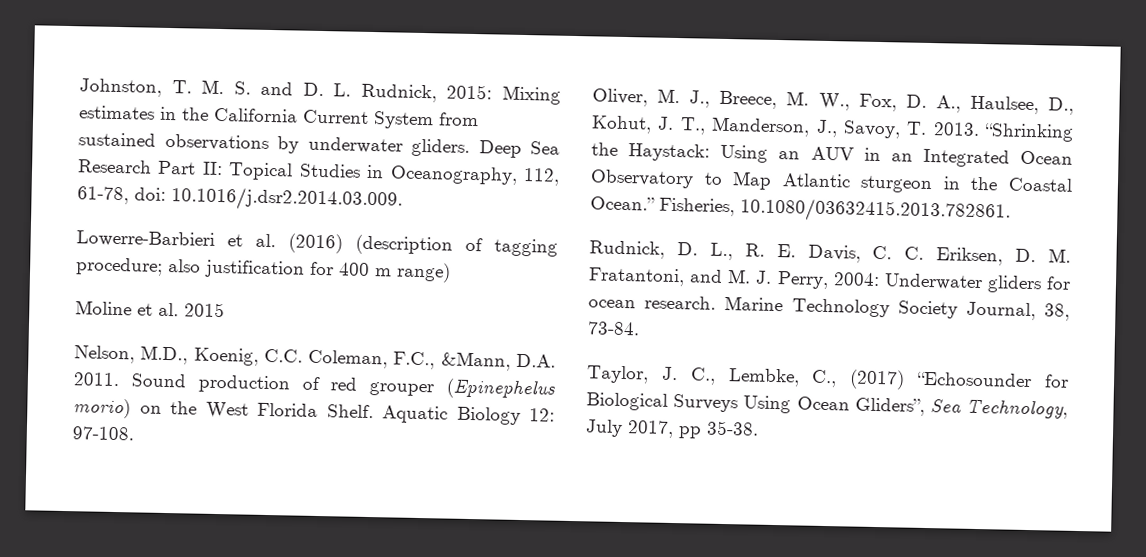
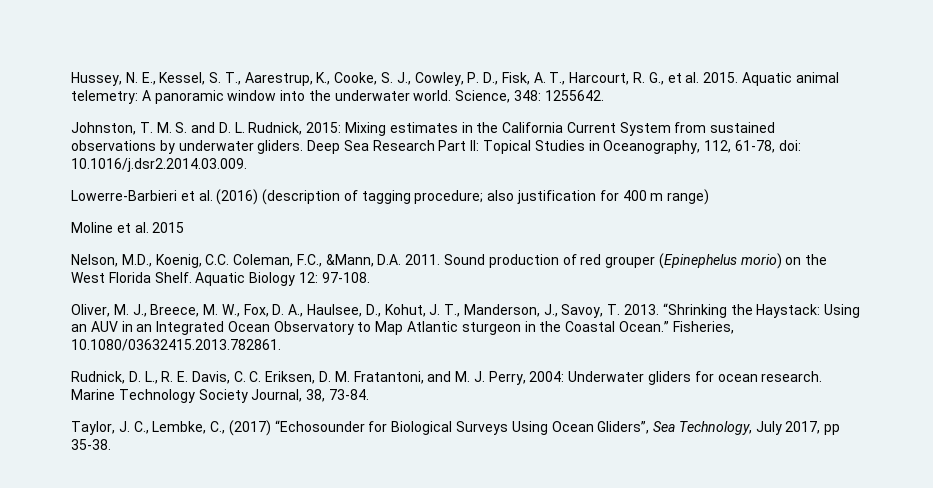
+ Hussey, N. E., Kessel, S. T., Aarestrup, K., Cooke, S. J., Cowley, P. D., Fisk, A. T., Harcourt, R. G., et al. 2015. Aquatic animal telemetry: A panoramic window into the underwater world. Science, 348: 1255642.

